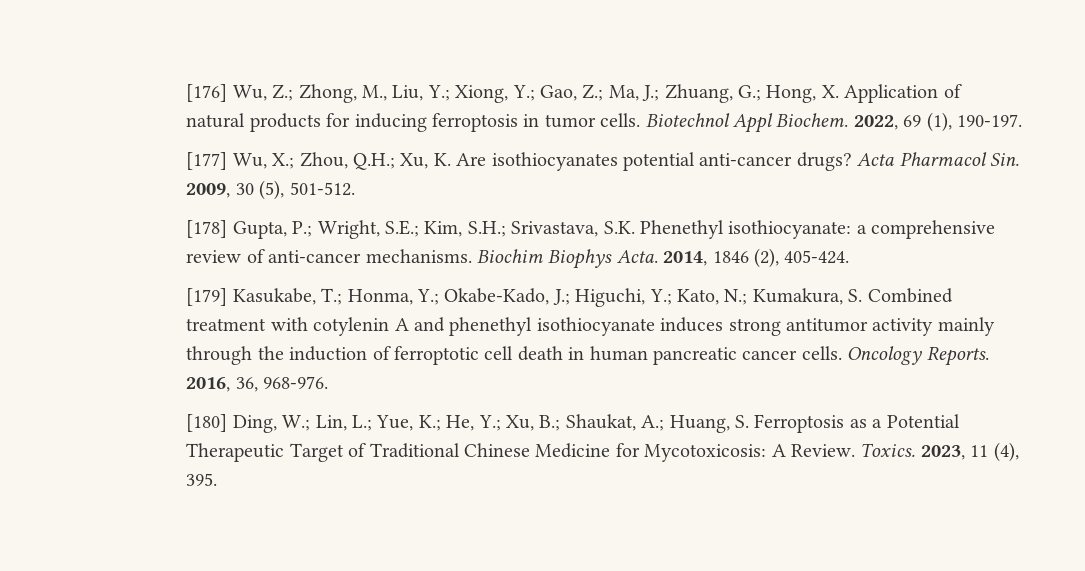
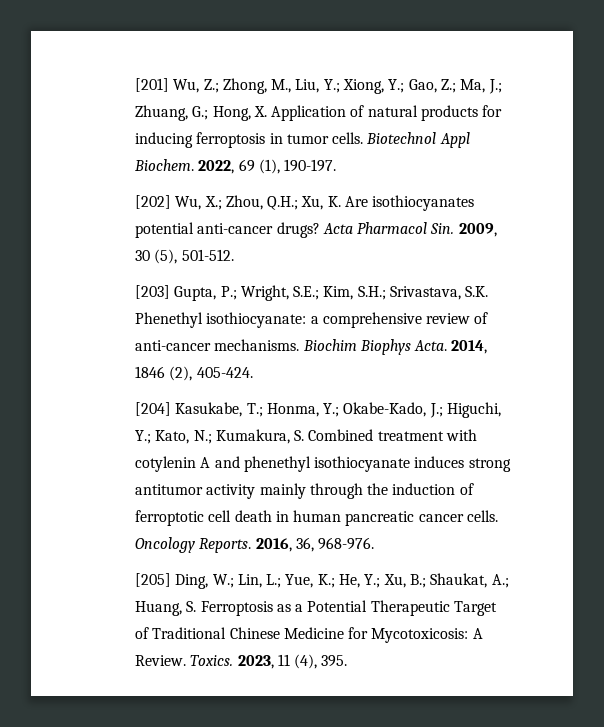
- [176] Wu, Z.; Zhong, M., Liu, Y.; Xiong, Y.; Gao, Z.; Ma, J.; Zhuang, G.; Hong, X. Application of natural products for inducing ferroptosis in tumor cells.
+ [201] Wu, Z.; Zhong, M., Liu, Y.; Xiong, Y.; Gao, Z.; Ma, J.; Zhuang, G.; Hong, X. Application of natural products for inducing ferroptosis in tumor cells.
- [177] Wu, X.; Zhou, Q.H.; Xu, K. Are isothiocyanates potential anti-cancer drugs?
+ [202] Wu, X.; Zhou, Q.H.; Xu, K. Are isothiocyanates potential anti-cancer drugs?
- [178] Gupta, P.; Wright, S.E.; Kim, S.H.; Srivastava, S.K. Phenethyl isothiocyanate: a comprehensive review of anti-cancer mechanisms.
+ [203] Gupta, P.; Wright, S.E.; Kim, S.H.; Srivastava, S.K. Phenethyl isothiocyanate: a comprehensive review of anti-cancer mechanisms.
- [179] Kasukabe, T.; Honma, Y.; Okabe-Kado, J.; Higuchi, Y.; Kato, N.; Kumakura, S. Combined treatment with cotylenin A and phenethyl isothiocyanate induces strong antitumor activity mainly through the induction of ferroptotic cell death in human pancreatic cancer cells.
+ [204] Kasukabe, T.; Honma, Y.; Okabe-Kado, J.; Higuchi, Y.; Kato, N.; Kumakura, S. Combined treatment with cotylenin A and phenethyl isothiocyanate induces strong antitumor activity mainly through the induction of ferroptotic cell death in human pancreatic cancer cells.
- [180] Ding, W.; Lin, L.; Yue, K.; He, Y.; Xu, B.; Shaukat, A.; Huang, S. Ferroptosis as a Potential Therapeutic Target of Traditional Chinese Medicine for Mycotoxicosis: A Review.
+ [205] Ding, W.; Lin, L.; Yue, K.; He, Y.; Xu, B.; Shaukat, A.; Huang, S. Ferroptosis as a Potential Therapeutic Target of Traditional Chinese Medicine for Mycotoxicosis: A Review.

